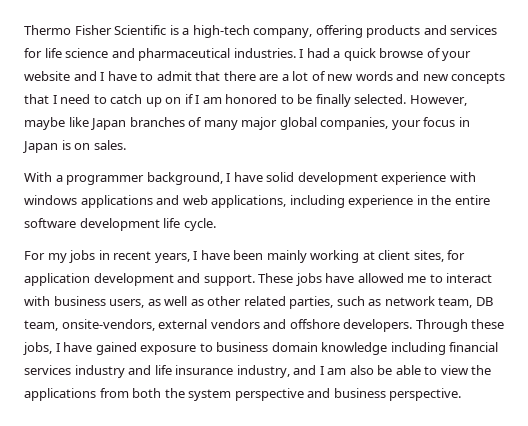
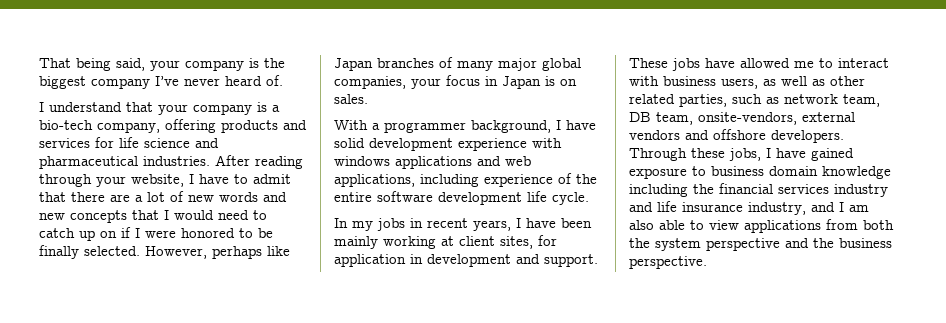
- Thermo Fisher Scientific is a high-tech company, offering products and services for life science and pharmaceutical industries.
+ That being said, your company is the biggest company I’ve never heard of.
+ I understand that your company is a bio-tech company, offering products and services for life science and pharmaceutical industries.
- I had a quick browse of your website and I have to admit that there are a lot of new words and new concepts that I need to catch up on if I am honored to be finally selected.
+ After reading through your website, I have to admit that there are a lot of new words and new concepts that I would need to catch up on if I were honored to be finally selected.
- However, maybe like Japan branches of many major global companies, your focus in Japan is on sales.
+ However, perhaps like Japan branches of many major global companies, your focus in Japan is on sales.
- With a programmer background, I have solid development experience with windows applications and web applications, including experience in the entire software development life cycle.
+ With a programmer background, I have solid development experience with windows applications and web applications, including experience of the entire software development life cycle.
- For my jobs in recent years, I have been mainly working at client sites, for application development and support.
+ In my jobs in recent years, I have been mainly working at client sites, for application in development and support.
- Through these jobs, I have gained exposure to business domain knowledge including financial services industry and life insurance industry, and I am also be able to view the applications from both the system perspective and business perspective.
+ Through these jobs, I have gained exposure to business domain knowledge including the financial services industry and life insurance industry, and I am also able to view applications from both the system perspective and the business perspective.

